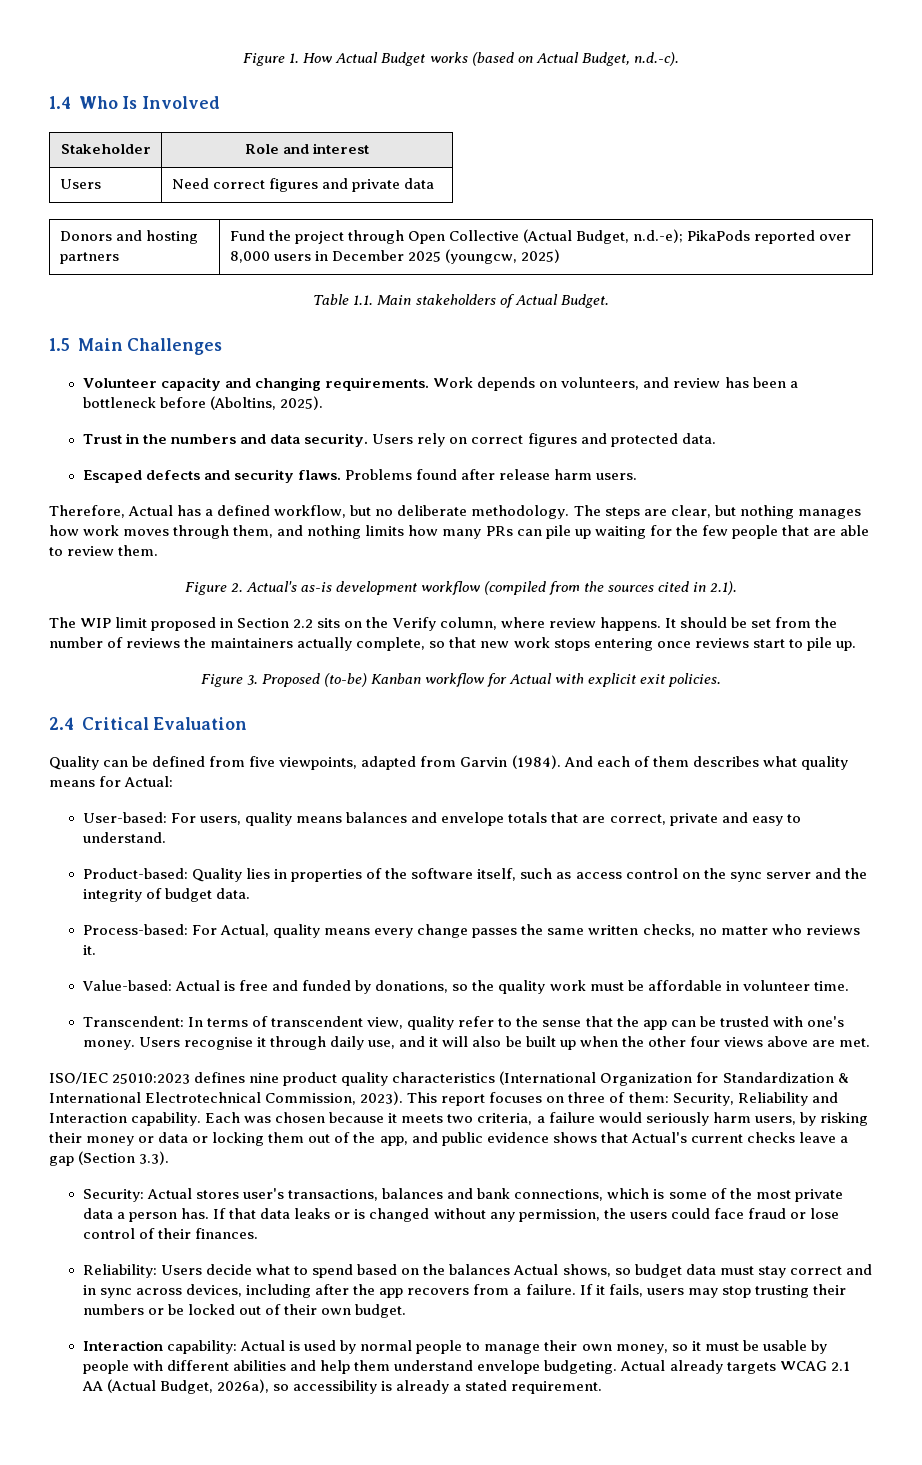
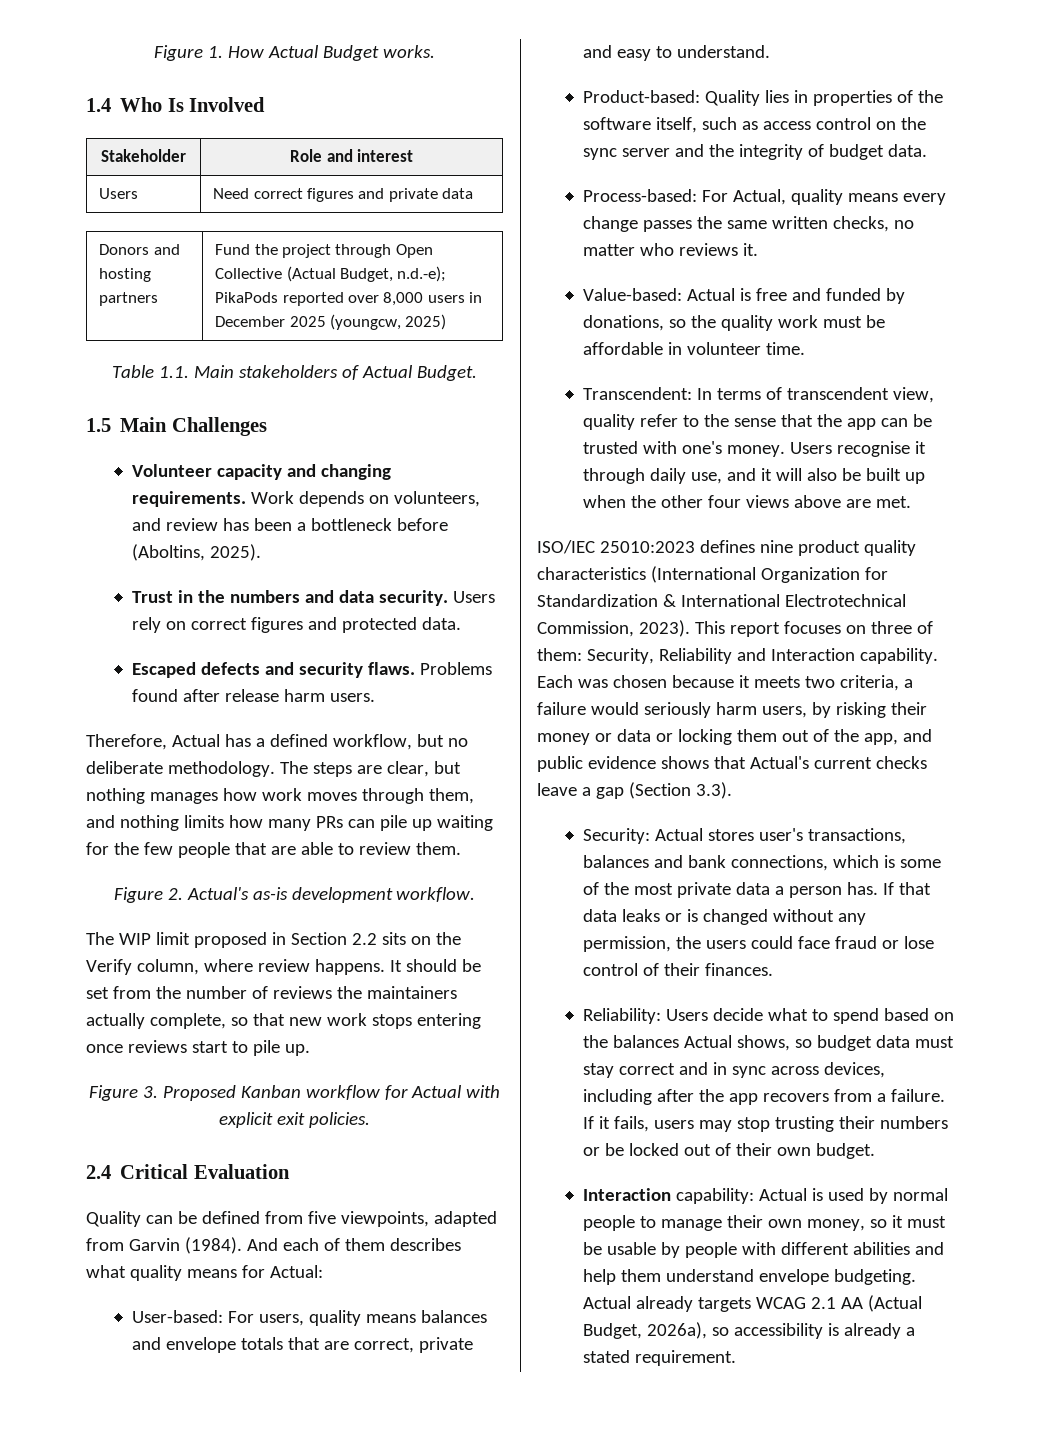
- Figure 1. How Actual Budget works (based on Actual Budget, n.d.-c).
+ Figure 1. How Actual Budget works.
- Figure 2. Actual's as-is development workflow (compiled from the sources cited in 2.1).
+ Figure 2. Actual's as-is development workflow.
- Figure 3. Proposed (to-be) Kanban workflow for Actual with explicit exit policies.
+ Figure 3. Proposed Kanban workflow for Actual with explicit exit policies.

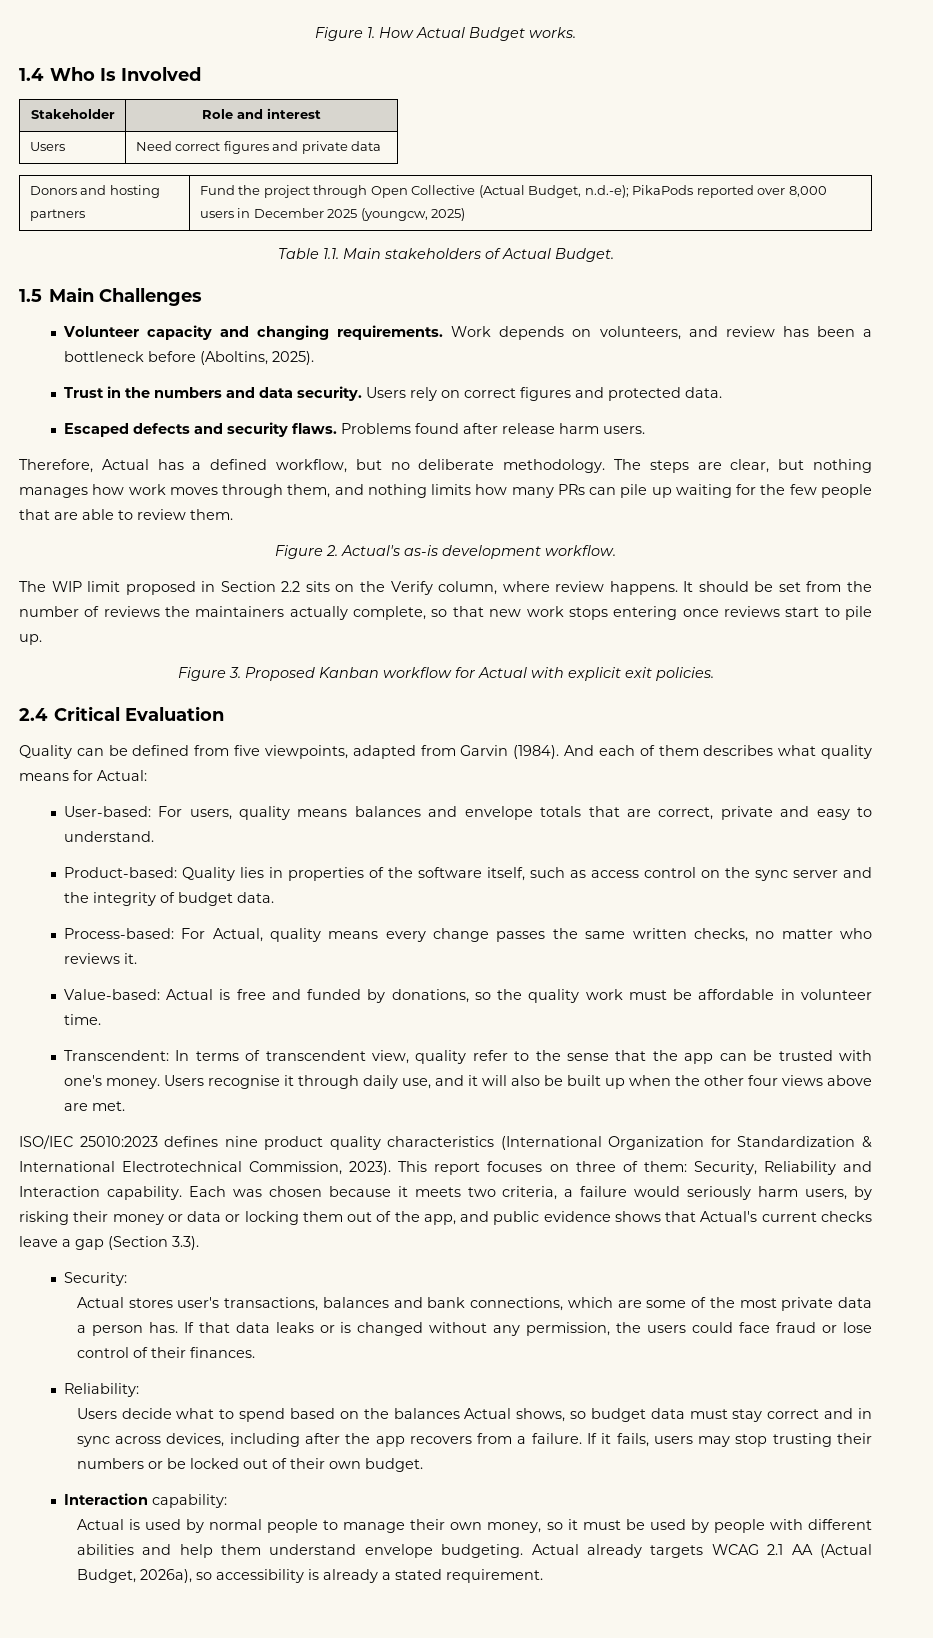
- Security: Actual stores user's transactions, balances and bank connections, which is some of the most private data a person has.
+ Security:
+ Actual stores user's transactions, balances and bank connections, which are some of the most private data a person has.
- Reliability: Users decide what to spend based on the balances Actual shows, so budget data must stay correct and in sync across devices, including after the app recovers from a failure.
+ Reliability:
+ Users decide what to spend based on the balances Actual shows, so budget data must stay correct and in sync across devices, including after the app recovers from a failure.
- Interaction capability: Actual is used by normal people to manage their own money, so it must be usable by people with different abilities and help them understand envelope budgeting.
+ Interaction capability:
+ Actual is used by normal people to manage their own money, so it must be used by people with different abilities and help them understand envelope budgeting.

